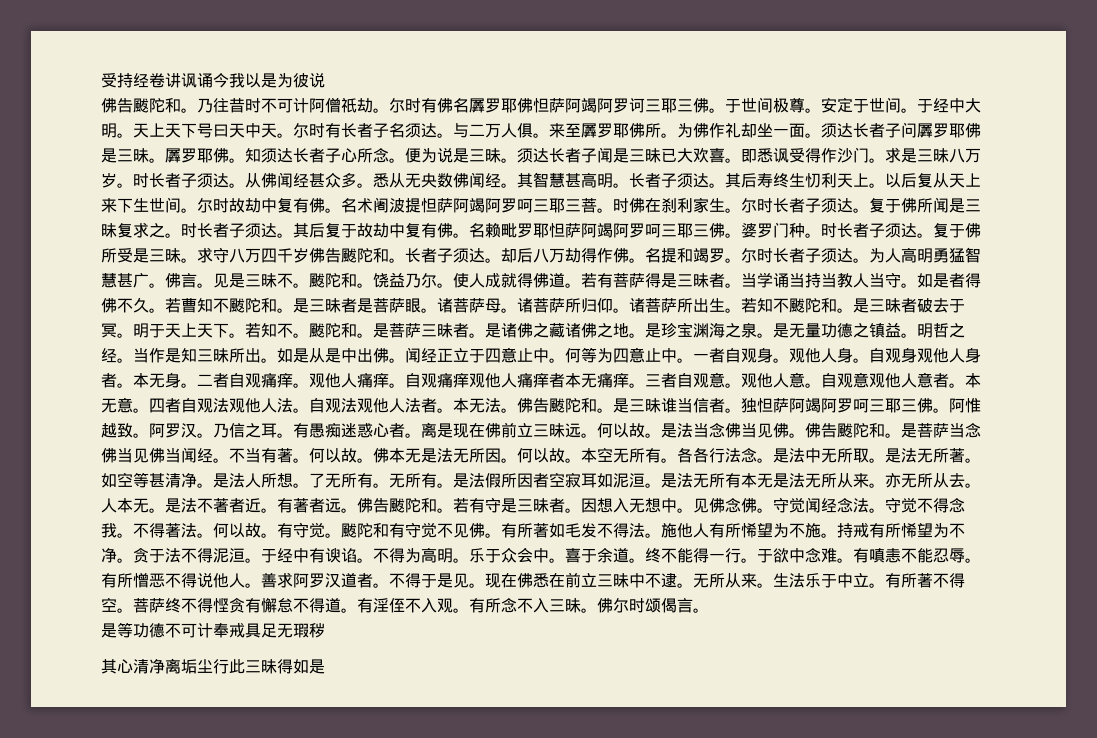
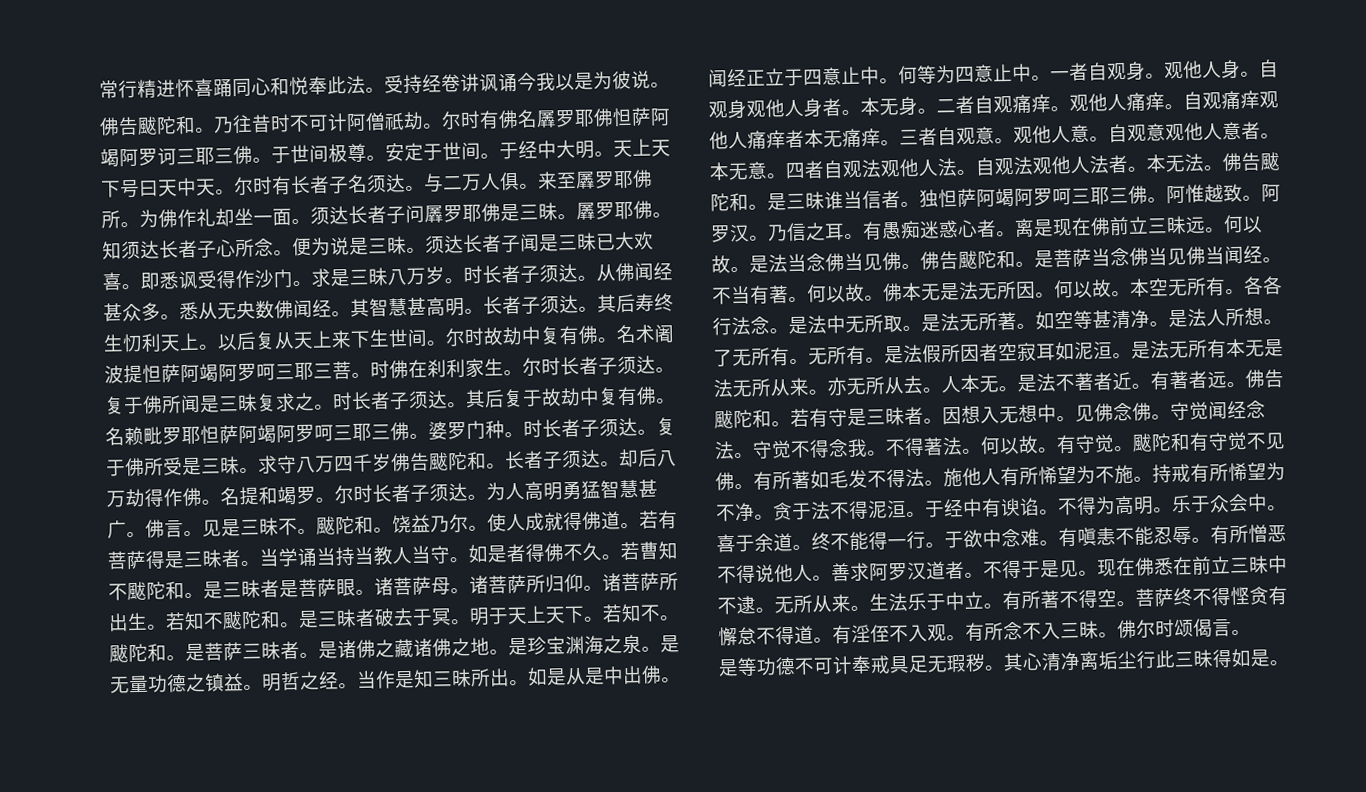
+ 常行精进怀喜踊同心和悦奉此法。
- 受持经卷讲讽诵今我以是为彼说
+ 受持经卷讲讽诵今我以是为彼说。
- 是等功德不可计奉戒具足无瑕秽
- 其心清净离垢尘行此三昧得如是
+ 是等功德不可计奉戒具足无瑕秽。其心清净离垢尘行此三昧得如是。

